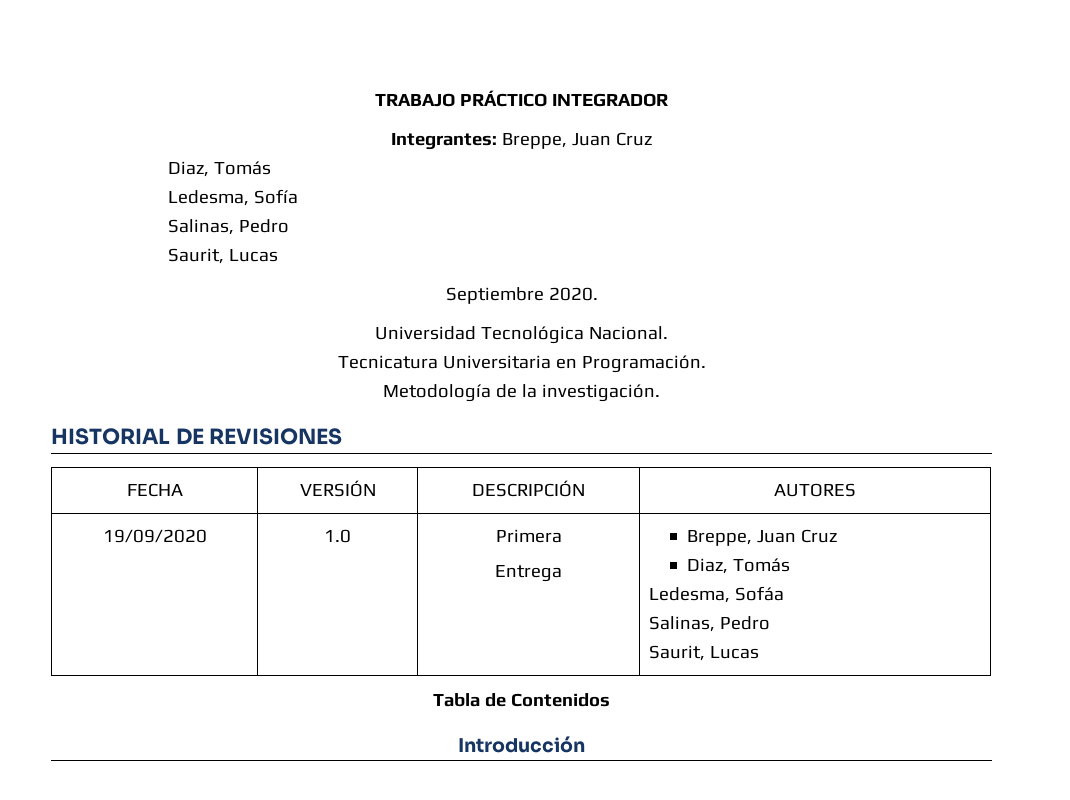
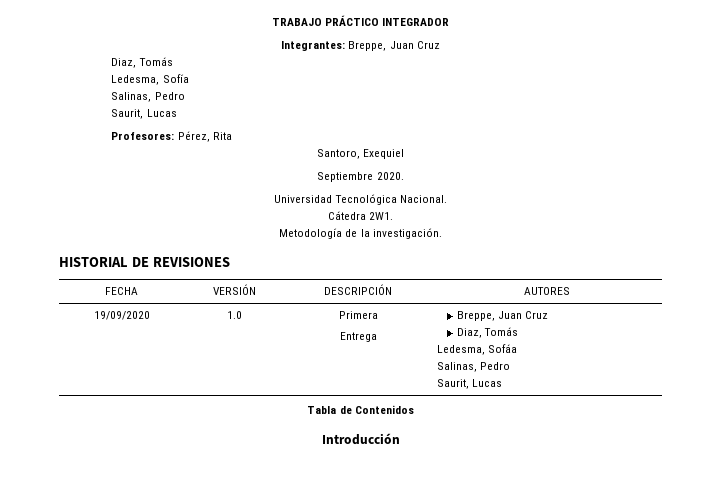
+ Profesores: Pérez, Rita
+ Santoro, Exequiel
- Tecnicatura Universitaria en Programación.
+ Cátedra 2W1.

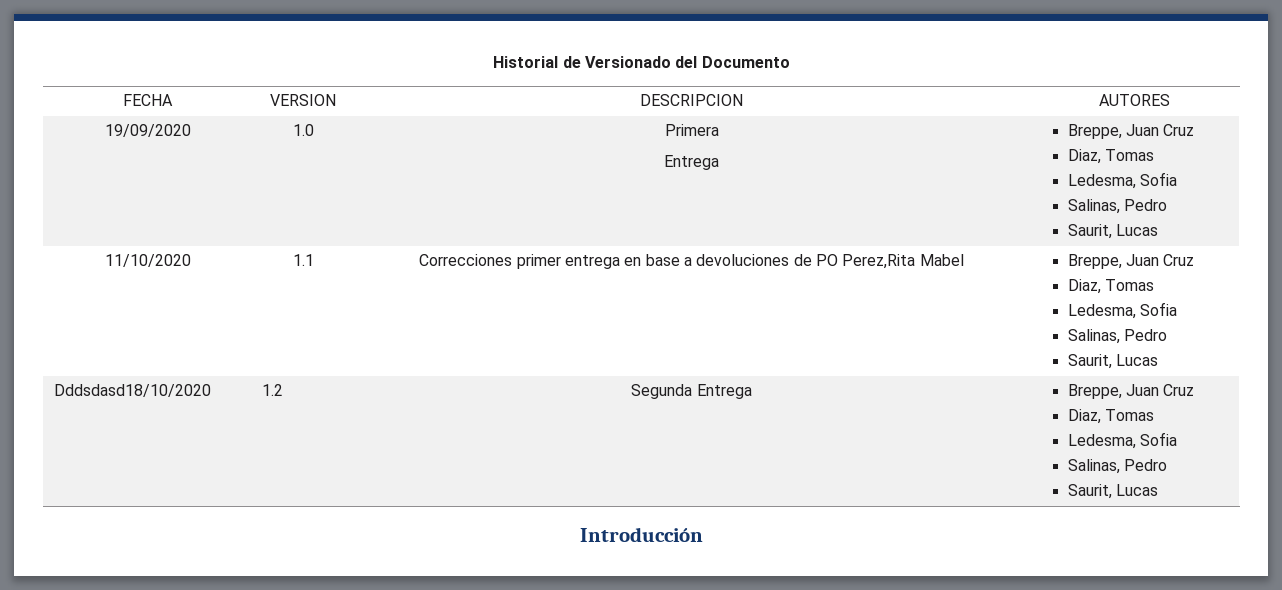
- TRABAJO PRÁCTICO INTEGRADOR
- Integrantes: Breppe, Juan Cruz
- Diaz, Tomás
- Ledesma, Sofía
- Salinas, Pedro
- Saurit, Lucas
- Profesores: Pérez, Rita
- Santoro, Exequiel
- Septiembre 2020.
- Universidad Tecnológica Nacional.
- Cátedra 2W1.
- Metodología de la investigación.
- HISTORIAL DE REVISIONES
+ Historial de Versionado del Documento
- FECHA | VERSIÓN | DESCRIPCIÓN | AUTORES
+ FECHA | VERSION | DESCRIPCION | AUTORES
  19/09/2020 | 1.0 | Primera
  Entrega | Breppe, Juan Cruz
- Diaz, Tomás
- Ledesma, Sofáa
+ Diaz, Tomas
+ Ledesma, Sofia
  Salinas, Pedro
  Saurit, Lucas
- Tabla de Contenidos
+ 11/10/2020 | 1.1 | Correcciones primer entrega en base a devoluciones de PO Perez,Rita Mabel | Breppe, Juan Cruz
+ Diaz, Tomas
+ Ledesma, Sofia
+ Salinas, Pedro
+ Saurit, Lucas
+ Dddsdasd18/10/2020 | 1.2 | Segunda Entrega | Breppe, Juan Cruz
+ Diaz, Tomas
+ Ledesma, Sofia
+ Salinas, Pedro
+ Saurit, Lucas

